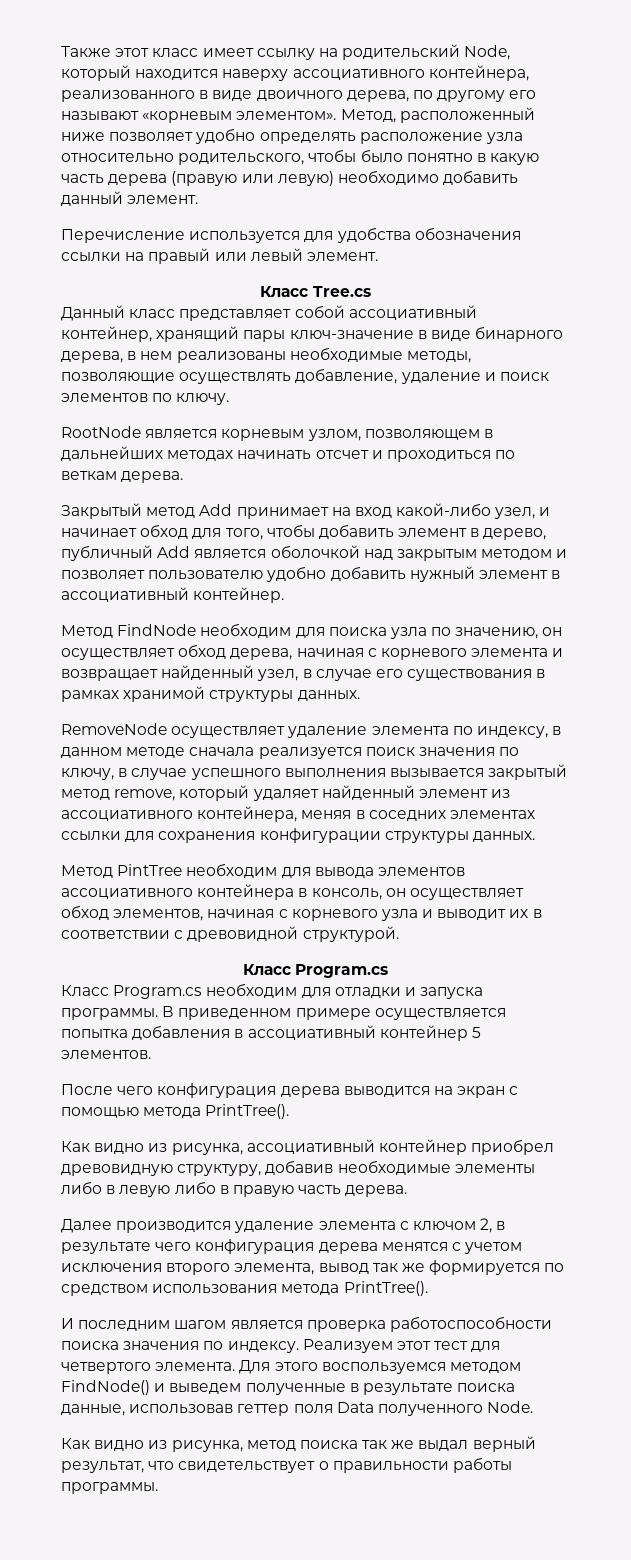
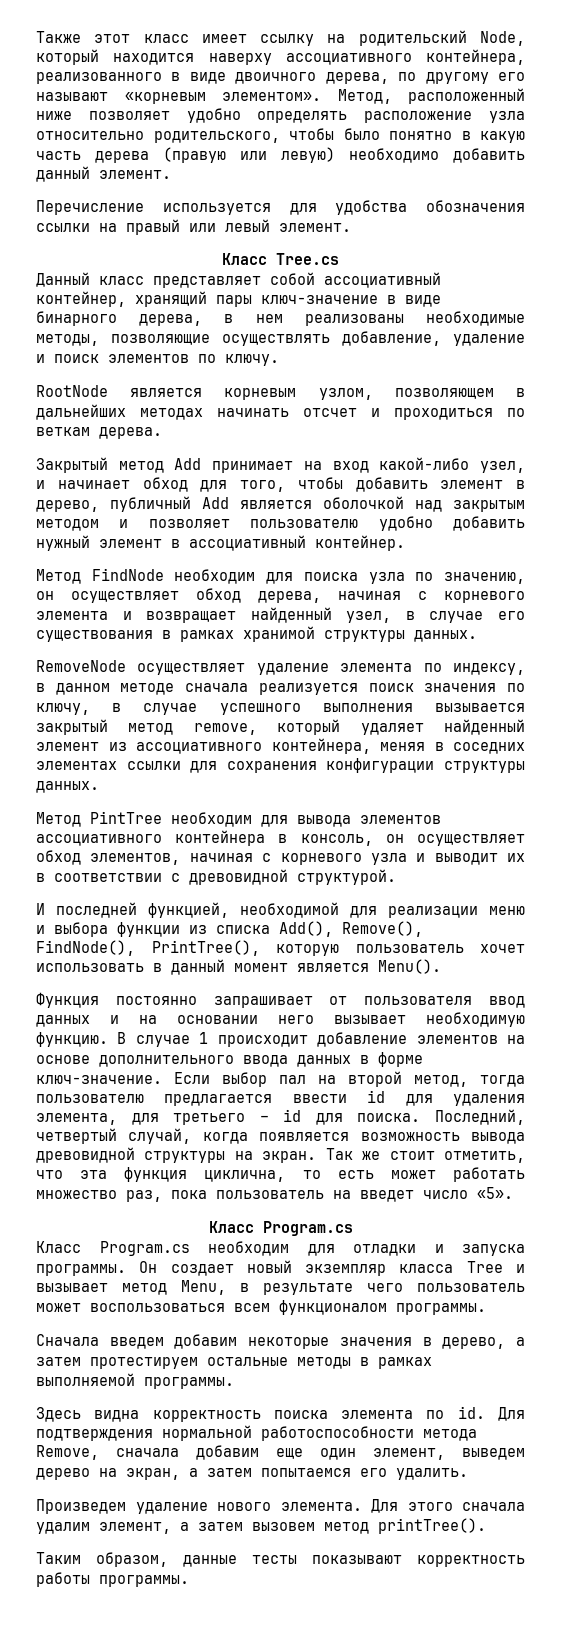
+ И последней функцией, необходимой для реализации меню и выбора функции из списка Add(), Remove(), FindNode(), PrintTree(), которую пользователь хочет использовать в данный момент является Menu().
+ Функция постоянно запрашивает от пользователя ввод данных и на основании него вызывает необходимую функцию. В случае 1 происходит добавление элементов на основе дополнительного ввода данных в форме ключ-значение. Если выбор пал на второй метод, тогда пользователю предлагается ввести id для удаления элемента, для третьего – id для поиска. Последний, четвертый случай, когда появляется возможность вывода древовидной структуры на экран. Так же стоит отметить, что эта функция циклична, то есть может работать множество раз, пока пользователь на введет число «5».
- В приведенном примере осуществляется попытка добавления в ассоциативный контейнер 5 элементов.
- После чего конфигурация дерева выводится на экран с помощью метода PrintTree().
- Как видно из рисунка, ассоциативный контейнер приобрел древовидную структуру, добавив необходимые элементы либо в левую либо в правую часть дерева.
- Далее производится удаление элемента с ключом 2, в результате чего конфигурация дерева менятся с учетом исключения второго элемента, вывод так же формируется по средством использования метода PrintTree().
- И последним шагом является проверка работоспособности поиска значения по индексу. Реализуем этот тест для четвертого элемента. Для этого воспользуемся методом FindNode() и выведем полученные в результате поиска данные, использовав геттер поля Data полученного Node.
- Как видно из рисунка, метод поиска так же выдал верный результат, что свидетельствует о правильности работы программы.
+ Он создает новый экземпляр класса Tree и вызывает метод Menu, в результате чего пользователь может воспользоваться всем функционалом программы.
+ Сначала введем добавим некоторые значения в дерево, а затем протестируем остальные методы в рамках выполняемой программы.
+ Здесь видна корректность поиска элемента по id. Для подтверждения нормальной работоспособности метода Remove, сначала добавим еще один элемент, выведем дерево на экран, а затем попытаемся его удалить.
+ Произведем удаление нового элемента. Для этого сначала удалим элемент, а затем вызовем метод printTree().
+ Таким образом, данные тесты показывают корректность работы программы.

